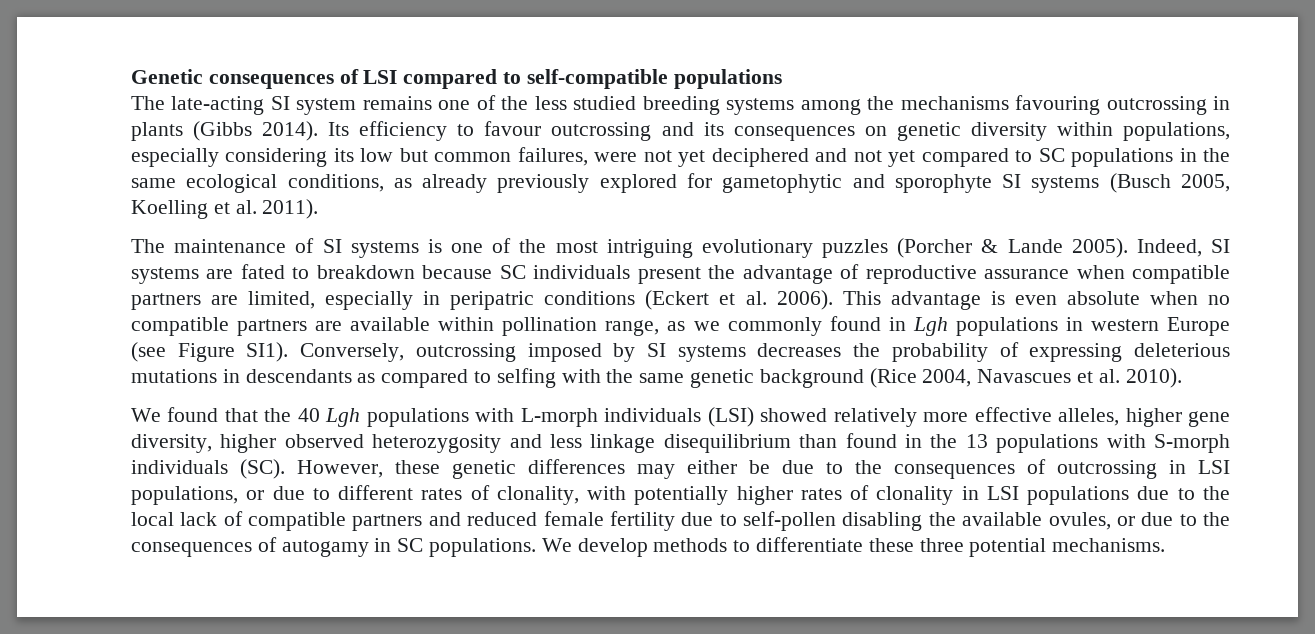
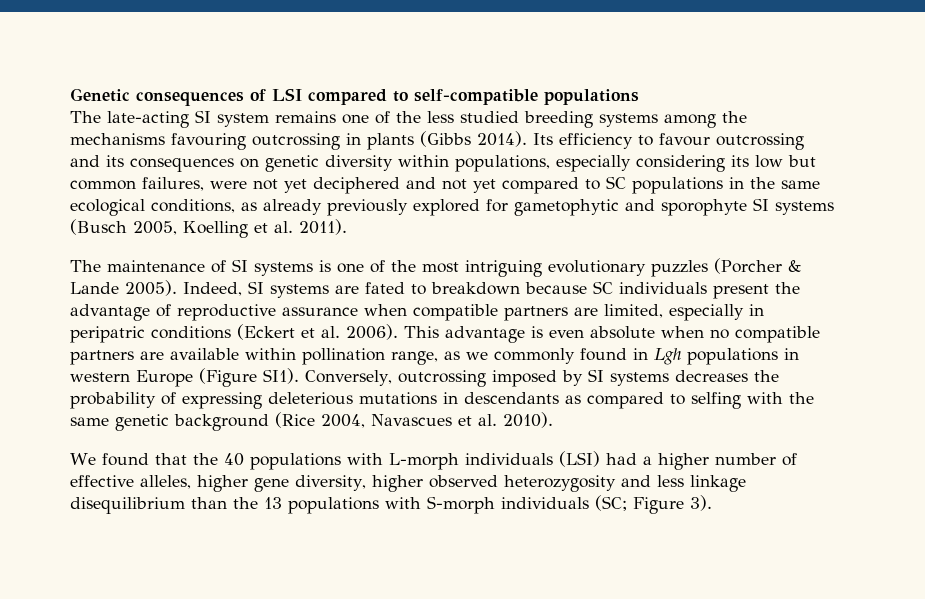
- This advantage is even absolute when no compatible partners are available within pollination range, as we commonly found in Lgh populations in western Europe (see Figure SI1).
+ This advantage is even absolute when no compatible partners are available within pollination range, as we commonly found in Lgh populations in western Europe (Figure SI1).
- We found that the 40 Lgh populations with L-morph individuals (LSI) showed relatively more effective alleles, higher gene diversity, higher observed heterozygosity and less linkage disequilibrium than found in the 13 populations with S-morph individuals (SC). However, these genetic differences may either be due to the consequences of outcrossing in LSI populations, or due to different rates of clonality, with potentially higher rates of clonality in LSI populations due to the local lack of compatible partners and reduced female fertility due to self-pollen disabling the available ovules, or due to the consequences of autogamy in SC populations. We develop methods to differentiate these three potential mechanisms.
+ We found that the 40 populations with L-morph individuals (LSI) had a higher number of effective alleles, higher gene diversity, higher observed heterozygosity and less linkage disequilibrium than the 13 populations with S-morph individuals (SC; Figure 3).

